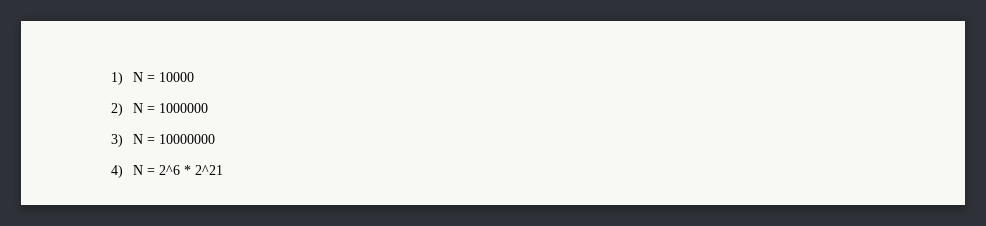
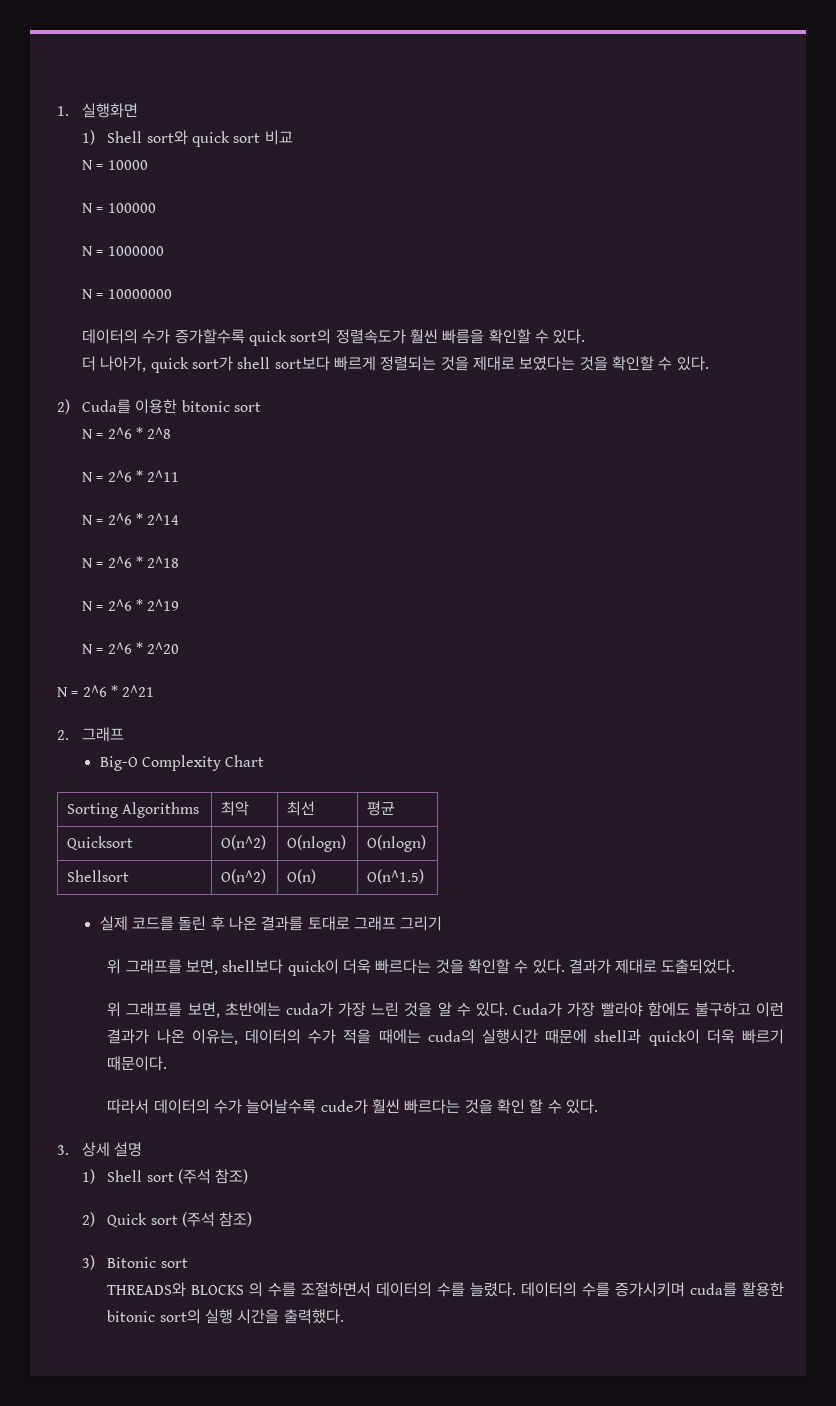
- 1) N = 10000
+ 1. 실행화면
+ 1) Shell sort와 quick sort 비교
+ N = 10000
- 2) N = 1000000
+ N = 100000
+ N = 1000000
- 3) N = 10000000
+ N = 10000000
- 4) N = 2^6 * 2^21
+ 데이터의 수가 증가할수록 quick sort의 정렬속도가 훨씬 빠름을 확인할 수 있다.
+ 더 나아가, quick sort가 shell sort보다 빠르게 정렬되는 것을 제대로 보였다는 것을 확인할 수 있다.
+ 2) Cuda를 이용한 bitonic sort
+ N = 2^6 * 2^8
+ N = 2^6 * 2^11
+ N = 2^6 * 2^14
+ N = 2^6 * 2^18
+ N = 2^6 * 2^19
+ N = 2^6 * 2^20
+ N = 2^6 * 2^21
+ 2. 그래프
+ Big-O Complexity Chart
+ Sorting Algorithms | 최악 | 최선 | 평균
+ Quicksort | O(n^2) | O(nlogn) | O(nlogn)
+ Shellsort | O(n^2) | O(n) | O(n^1.5)
+ 실제 코드를 돌린 후 나온 결과를 토대로 그래프 그리기
+ 위 그래프를 보면, shell보다 quick이 더욱 빠르다는 것을 확인할 수 있다. 결과가 제대로 도출되었다.
+ 위 그래프를 보면, 초반에는 cuda가 가장 느린 것을 알 수 있다. Cuda가 가장 빨라야 함에도 불구하고 이런 결과가 나온 이유는, 데이터의 수가 적을 때에는 cuda의 실행시간 때문에 shell과 quick이 더욱 빠르기 때문이다.
+ 따라서 데이터의 수가 늘어날수록 cude가 훨씬 빠르다는 것을 확인 할 수 있다.
+ 3. 상세 설명
+ 1) Shell sort (주석 참조)
+ 2) Quick sort (주석 참조)
+ 3) Bitonic sort
+ THREADS와 BLOCKS 의 수를 조절하면서 데이터의 수를 늘렸다. 데이터의 수를 증가시키며 cuda를 활용한 bitonic sort의 실행 시간을 출력했다.

